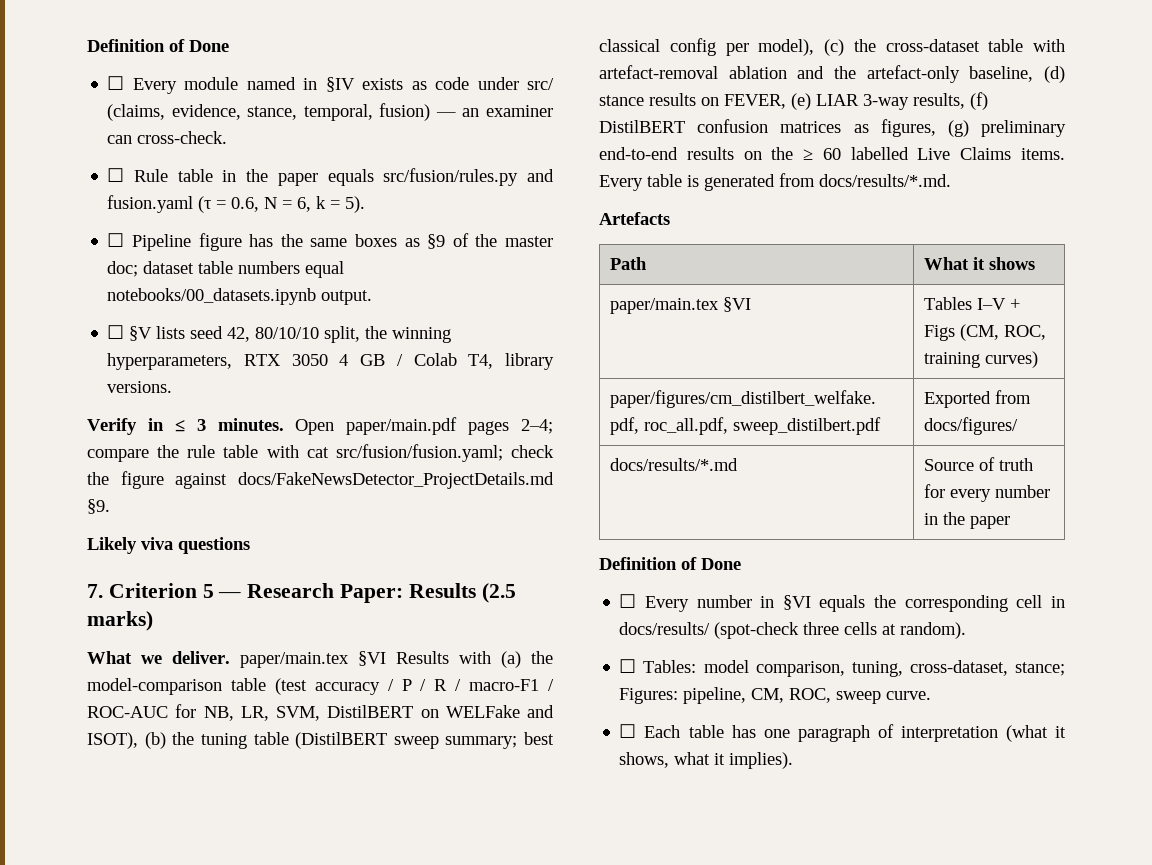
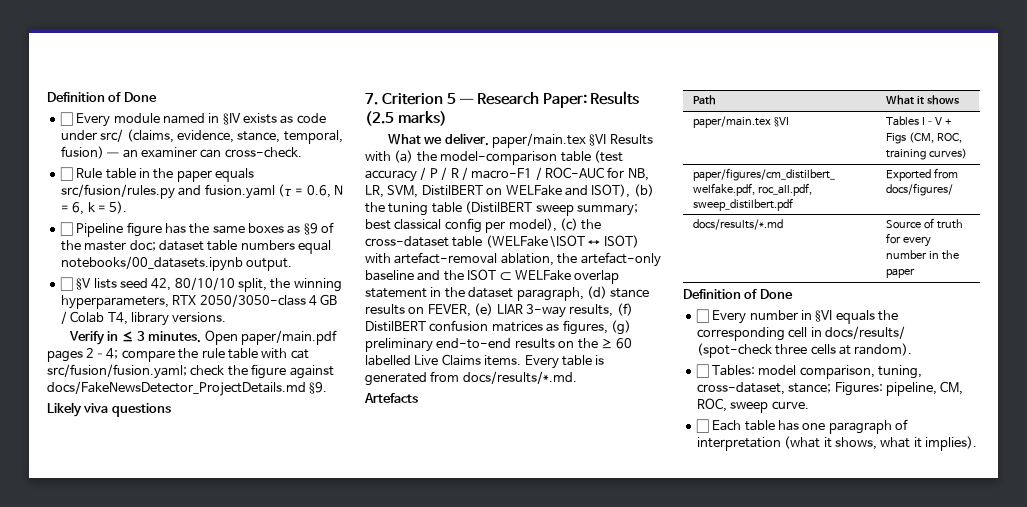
- ☐ §V lists seed 42, 80/10/10 split, the winning hyperparameters, RTX 3050 4 GB / Colab T4, library versions.
+ ☐ §V lists seed 42, 80/10/10 split, the winning hyperparameters, RTX 2050/3050-class 4 GB / Colab T4, library versions.
- best classical config per model), (c) the cross-dataset table with artefact-removal ablation and the artefact-only baseline, (d) stance results on FEVER, (e) LIAR 3-way results, (f) DistilBERT confusion matrices as figures, (g) preliminary end-to-end results on the ≥ 60 labelled Live Claims items.
+ best classical config per model), (c) the cross-dataset table (WELFake∖ISOT ↔ ISOT) with artefact-removal ablation, the artefact-only baseline and the ISOT ⊂ WELFake overlap statement in the dataset paragraph, (d) stance results on FEVER, (e) LIAR 3-way results, (f) DistilBERT confusion matrices as figures, (g) preliminary end-to-end results on the ≥ 60 labelled Live Claims items.

